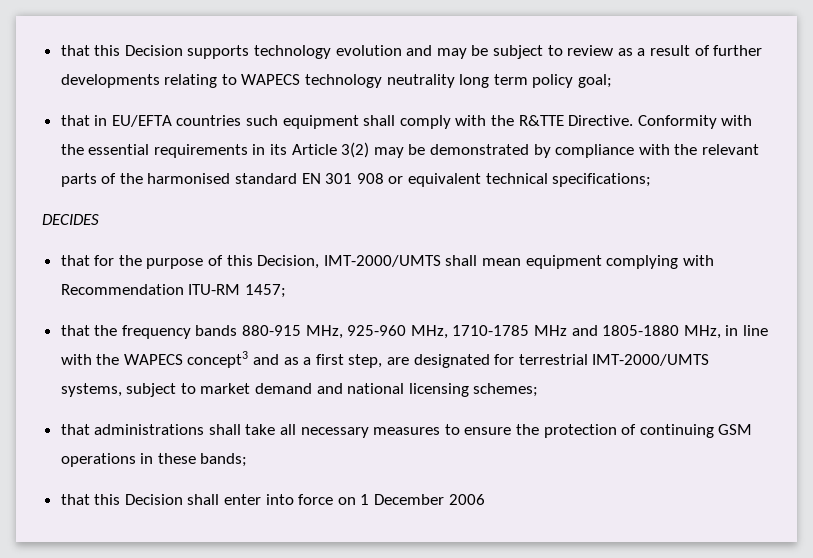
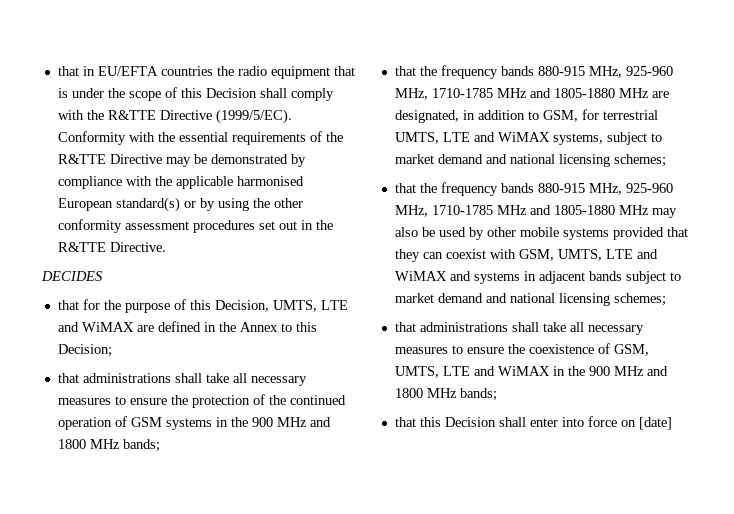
- that this Decision supports technology evolution and may be subject to review as a result of further developments relating to WAPECS technology neutrality long term policy goal;
- that in EU/EFTA countries such equipment shall comply with the R&TTE Directive.
+ that in EU/EFTA countries the radio equipment that is under the scope of this Decision shall comply with the R&TTE Directive (1999/5/EC).
- Conformity with the essential requirements in its Article 3(2) may be demonstrated by compliance with the relevant parts of the harmonised standard EN 301 908 or equivalent technical specifications;
+ Conformity with the essential requirements of the R&TTE Directive may be demonstrated by compliance with the applicable harmonised European standard(s) or by using the other conformity assessment procedures set out in the R&TTE Directive.
- that for the purpose of this Decision, IMT-2000/UMTS shall mean equipment complying with Recommendation ITU-RM 1457;
+ that for the purpose of this Decision, UMTS, LTE and WiMAX are defined in the Annex to this Decision;
+ that administrations shall take all necessary measures to ensure the protection of the continued operation of GSM systems in the 900 MHz and 1800 MHz bands;
- that the frequency bands 880-915 MHz, 925-960 MHz, 1710-1785 MHz and 1805-1880 MHz, in line with the WAPECS concept3 and as a first step, are designated for terrestrial IMT-2000/UMTS systems, subject to market demand and national licensing schemes;
+ that the frequency bands 880-915 MHz, 925-960 MHz, 1710-1785 MHz and 1805-1880 MHz are designated, in addition to GSM, for terrestrial UMTS, LTE and WiMAX systems, subject to market demand and national licensing schemes;
+ that the frequency bands 880-915 MHz, 925-960 MHz, 1710-1785 MHz and 1805-1880 MHz may also be used by other mobile systems provided that they can coexist with GSM, UMTS, LTE and WiMAX and systems in adjacent bands subject to market demand and national licensing schemes;
- that administrations shall take all necessary measures to ensure the protection of continuing GSM operations in these bands;
+ that administrations shall take all necessary measures to ensure the coexistence of GSM, UMTS, LTE and WiMAX in the 900 MHz and 1800 MHz bands;
- that this Decision shall enter into force on 1 December 2006
+ that this Decision shall enter into force on [date]

